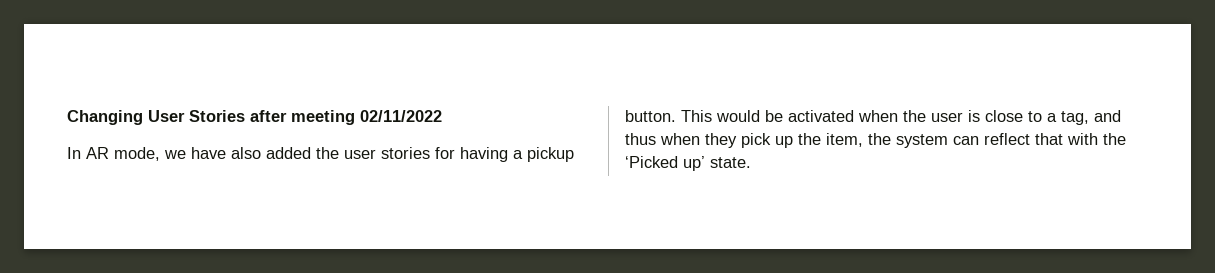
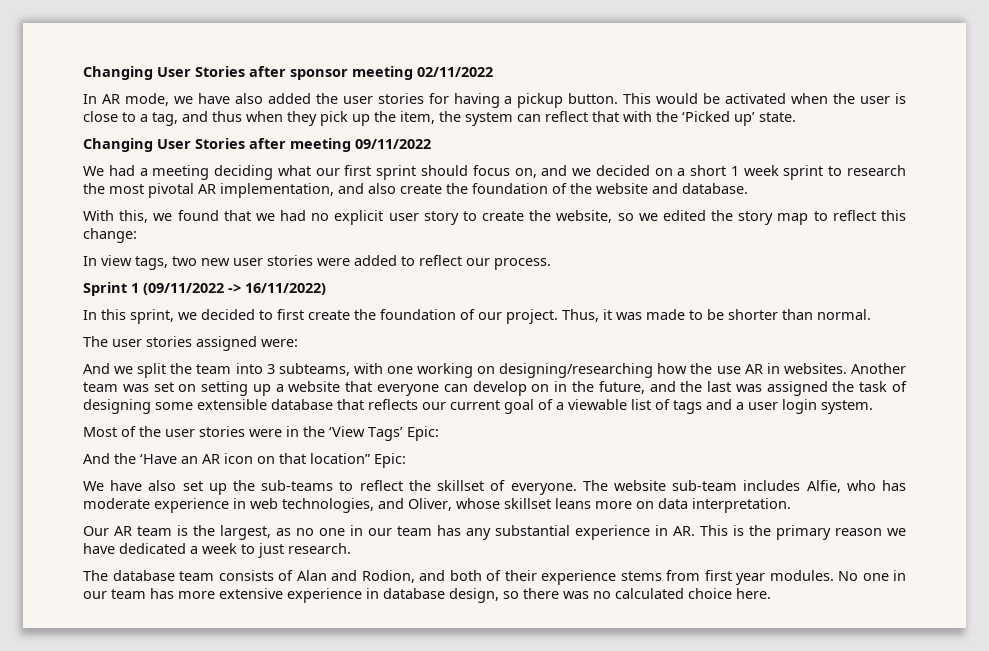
- Changing User Stories after meeting 02/11/2022
+ Changing User Stories after sponsor meeting 02/11/2022
+ Changing User Stories after meeting 09/11/2022
+ We had a meeting deciding what our first sprint should focus on, and we decided on a short 1 week sprint to research the most pivotal AR implementation, and also create the foundation of the website and database.
+ With this, we found that we had no explicit user story to create the website, so we edited the story map to reflect this change:
+ In view tags, two new user stories were added to reflect our process.
+ Sprint 1 (09/11/2022 -> 16/11/2022)
+ In this sprint, we decided to first create the foundation of our project. Thus, it was made to be shorter than normal.
+ The user stories assigned were:
+ And we split the team into 3 subteams, with one working on designing/researching how the use AR in websites. Another team was set on setting up a website that everyone can develop on in the future, and the last was assigned the task of designing some extensible database that reflects our current goal of a viewable list of tags and a user login system.
+ Most of the user stories were in the ‘View Tags’ Epic:
+ And the ‘Have an AR icon on that location” Epic:
+ We have also set up the sub-teams to reflect the skillset of everyone. The website sub-team includes Alfie, who has moderate experience in web technologies, and Oliver, whose skillset leans more on data interpretation.
+ Our AR team is the largest, as no one in our team has any substantial experience in AR. This is the primary reason we have dedicated a week to just research.
+ The database team consists of Alan and Rodion, and both of their experience stems from first year modules. No one in our team has more extensive experience in database design, so there was no calculated choice here.

